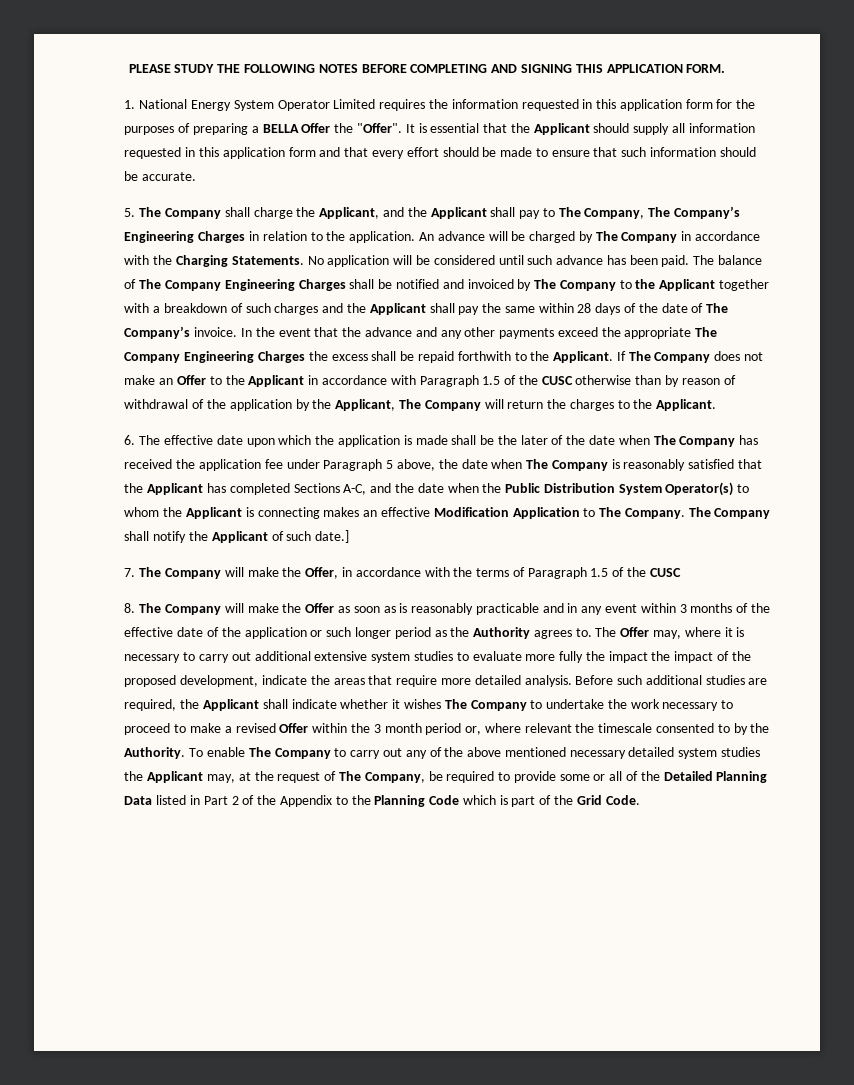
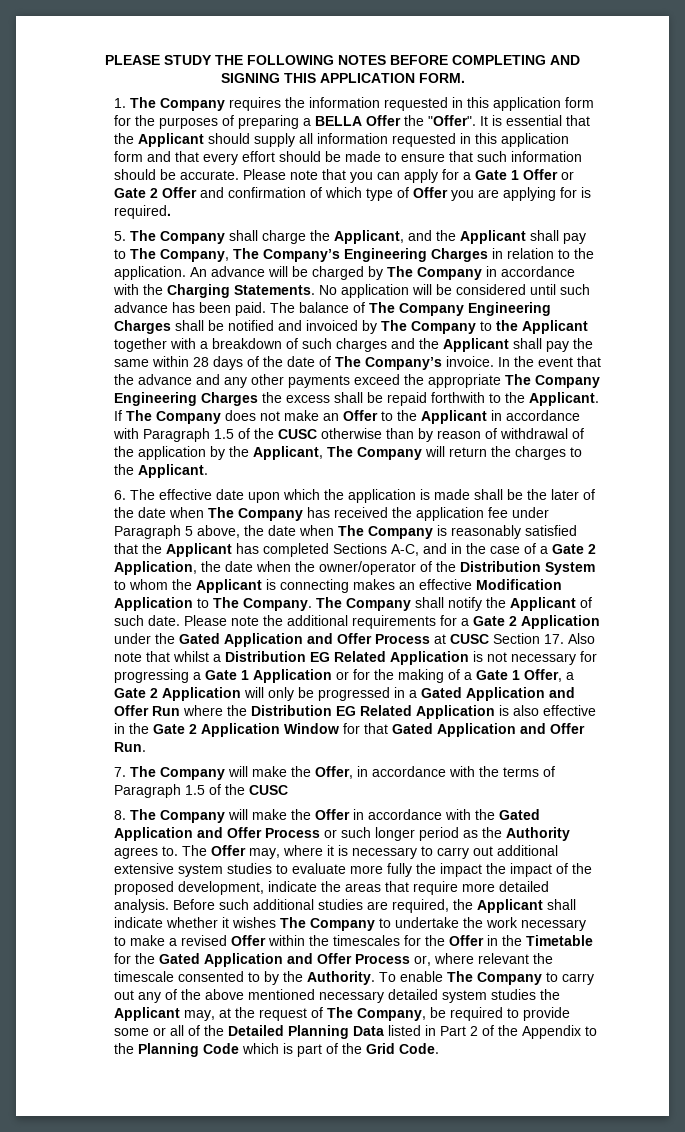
- 1. National Energy System Operator Limited requires the information requested in this application form for the purposes of preparing a BELLA Offer the "Offer".
+ 1. The Company requires the information requested in this application form for the purposes of preparing a BELLA Offer the "Offer".
+ Please note that you can apply for a Gate 1 Offer or Gate 2 Offer and confirmation of which type of Offer you are applying for is required.
- 6. The effective date upon which the application is made shall be the later of the date when The Company has received the application fee under Paragraph 5 above, the date when The Company is reasonably satisfied that the Applicant has completed Sections A-C, and the date when the Public Distribution System Operator(s) to whom the Applicant is connecting makes an effective Modification Application to The Company.
+ 6. The effective date upon which the application is made shall be the later of the date when The Company has received the application fee under Paragraph 5 above, the date when The Company is reasonably satisfied that the Applicant has completed Sections A-C, and in the case of a Gate 2 Application, the date when the owner/operator of the Distribution System to whom the Applicant is connecting makes an effective Modification Application to The Company.
- The Company shall notify the Applicant of such date.]
+ The Company shall notify the Applicant of such date. Please note the additional requirements for a Gate 2 Application under the Gated Application and Offer Process at CUSC Section 17. Also note that whilst a Distribution EG Related Application is not necessary for progressing a Gate 1 Application or for the making of a Gate 1 Offer, a Gate 2 Application will only be progressed in a Gated Application and Offer Run where the Distribution EG Related Application is also effective in the Gate 2 Application Window for that Gated Application and Offer Run.
- 8. The Company will make the Offer as soon as is reasonably practicable and in any event within 3 months of the effective date of the application or such longer period as the Authority agrees to.
+ 8. The Company will make the Offer in accordance with the Gated Application and Offer Process or such longer period as the Authority agrees to.
- Before such additional studies are required, the Applicant shall indicate whether it wishes The Company to undertake the work necessary to proceed to make a revised Offer within the 3 month period or, where relevant the timescale consented to by the Authority.
+ Before such additional studies are required, the Applicant shall indicate whether it wishes The Company to undertake the work necessary to make a revised Offer within the timescales for the Offer in the Timetable for the Gated Application and Offer Process or, where relevant the timescale consented to by the Authority.

